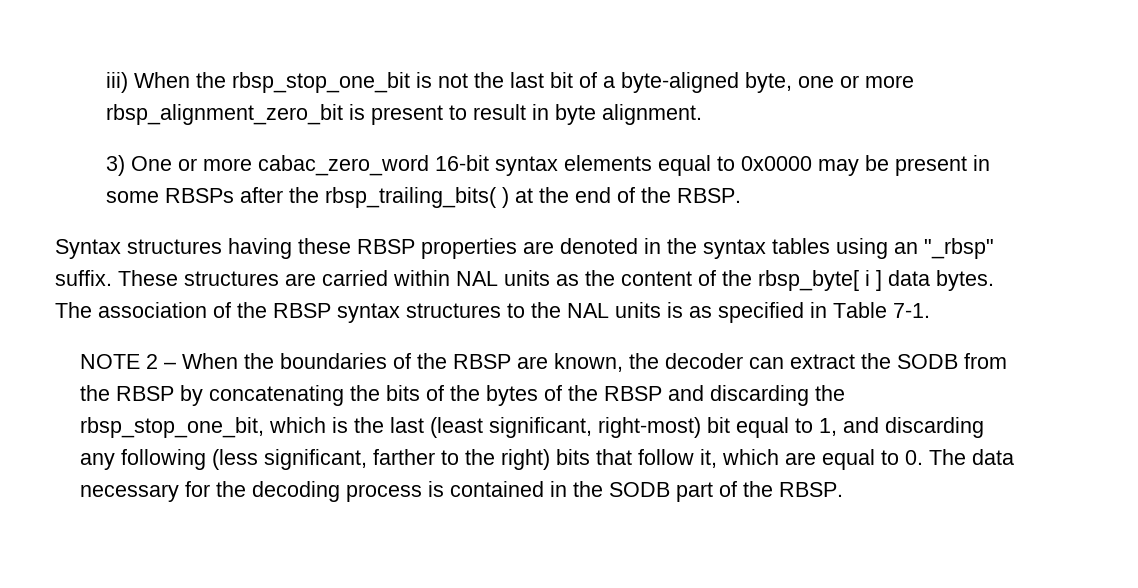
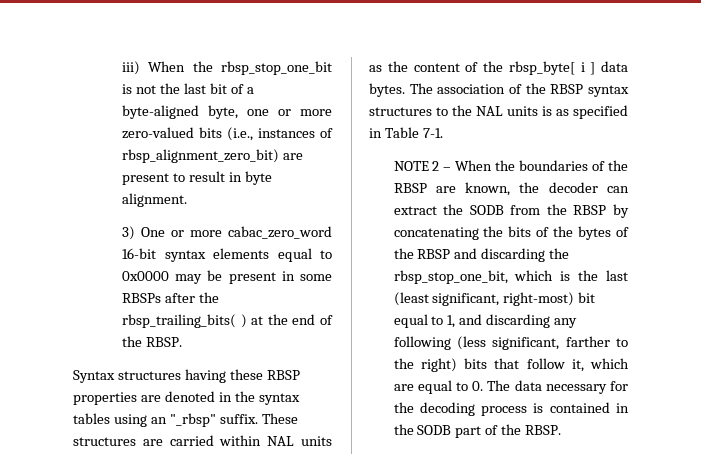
- iii) When the rbsp_stop_one_bit is not the last bit of a byte-aligned byte, one or more rbsp_alignment_zero_bit is present to result in byte alignment.
+ iii) When the rbsp_stop_one_bit is not the last bit of a byte-aligned byte, one or more zero-valued bits (i.e., instances of rbsp_alignment_zero_bit) are present to result in byte alignment.

